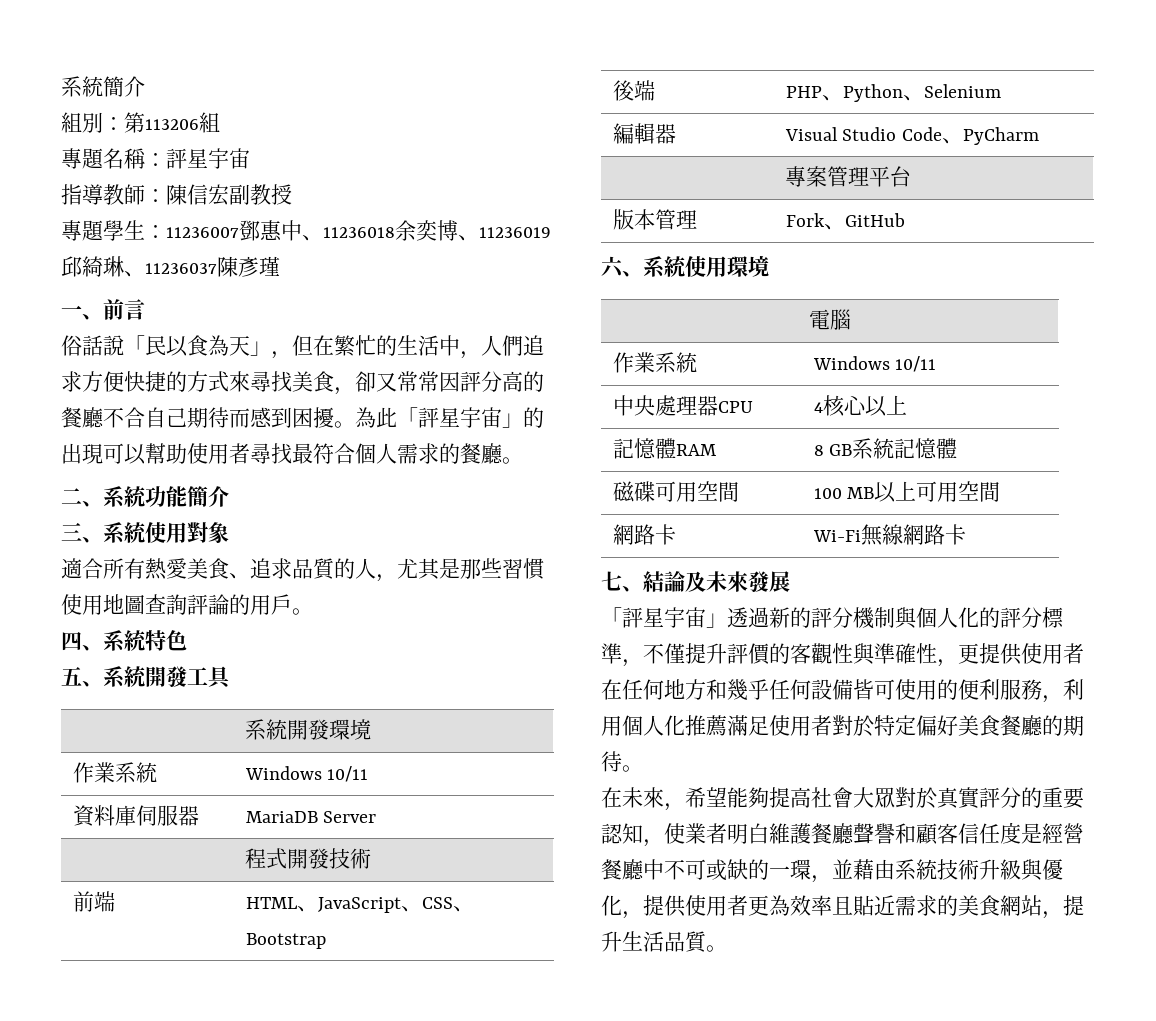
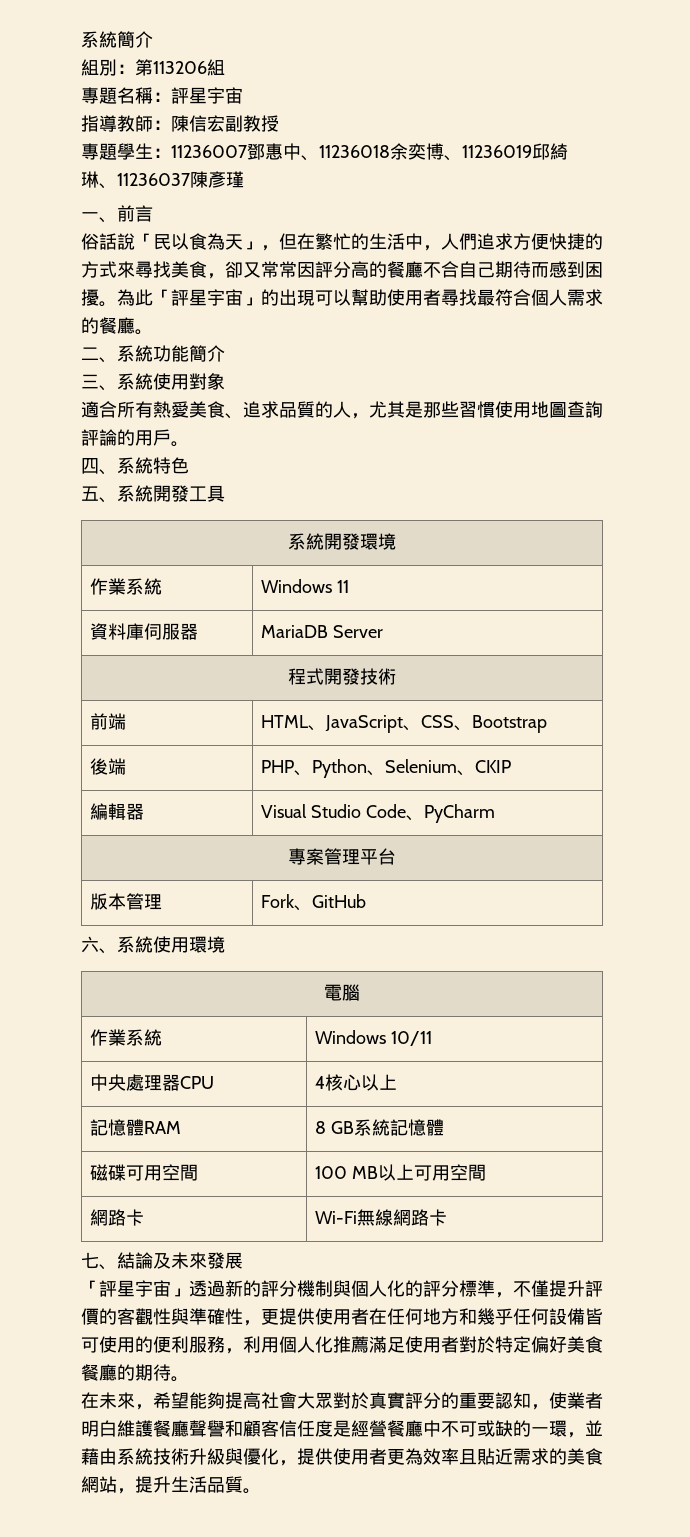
  系統開發環境
- 作業系統 | Windows 10/11
+ 作業系統 | Windows 11
- 後端 | PHP、Python、Selenium
+ 後端 | PHP、Python、Selenium、CKIP

